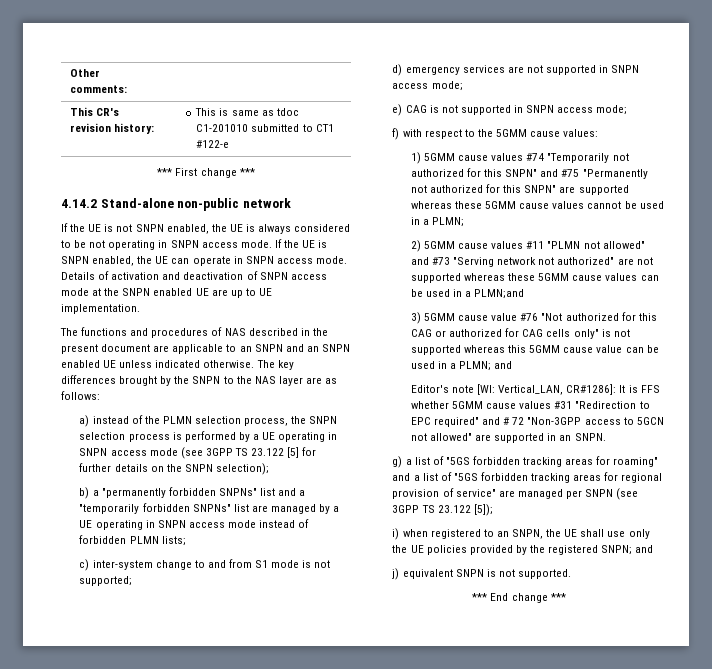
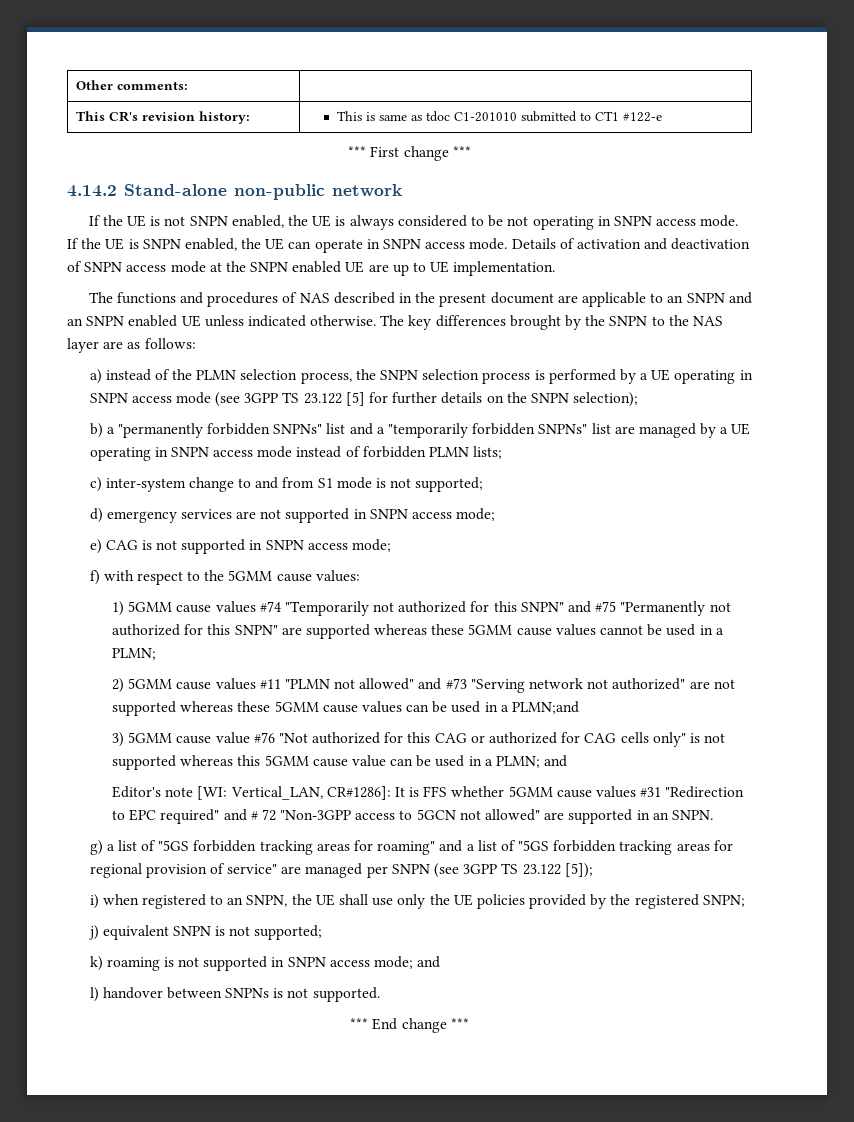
- i) when registered to an SNPN, the UE shall use only the UE policies provided by the registered SNPN; and
+ i) when registered to an SNPN, the UE shall use only the UE policies provided by the registered SNPN;
- j) equivalent SNPN is not supported.
+ j) equivalent SNPN is not supported;
+ k) roaming is not supported in SNPN access mode; and
+ l) handover between SNPNs is not supported.

